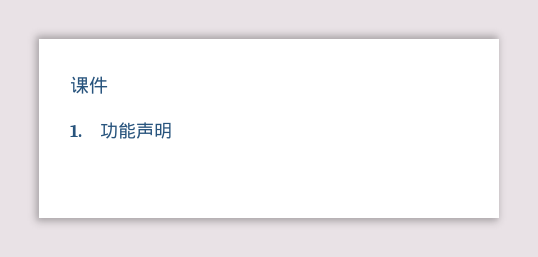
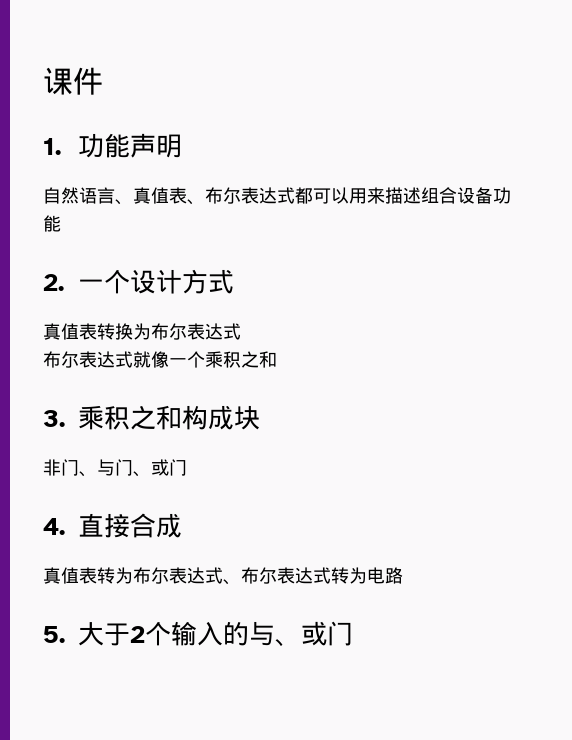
+ 自然语言、真值表、布尔表达式都可以用来描述组合设备功能
+ 2.一个设计方式
+ 真值表转换为布尔表达式
+ 布尔表达式就像一个乘积之和
+ 3.乘积之和构成块
+ 非门、与门、或门
+ 4.直接合成
+ 真值表转为布尔表达式、布尔表达式转为电路
+ 5.大于2个输入的与、或门

